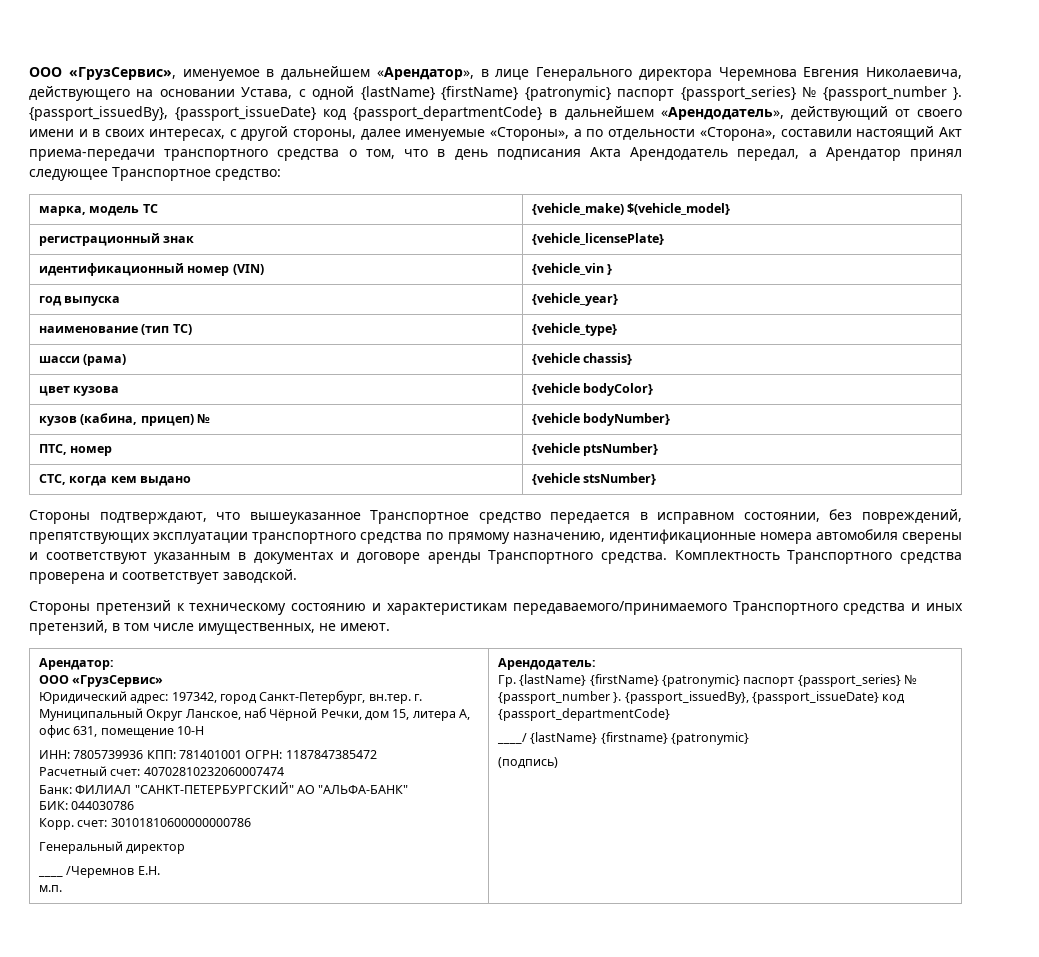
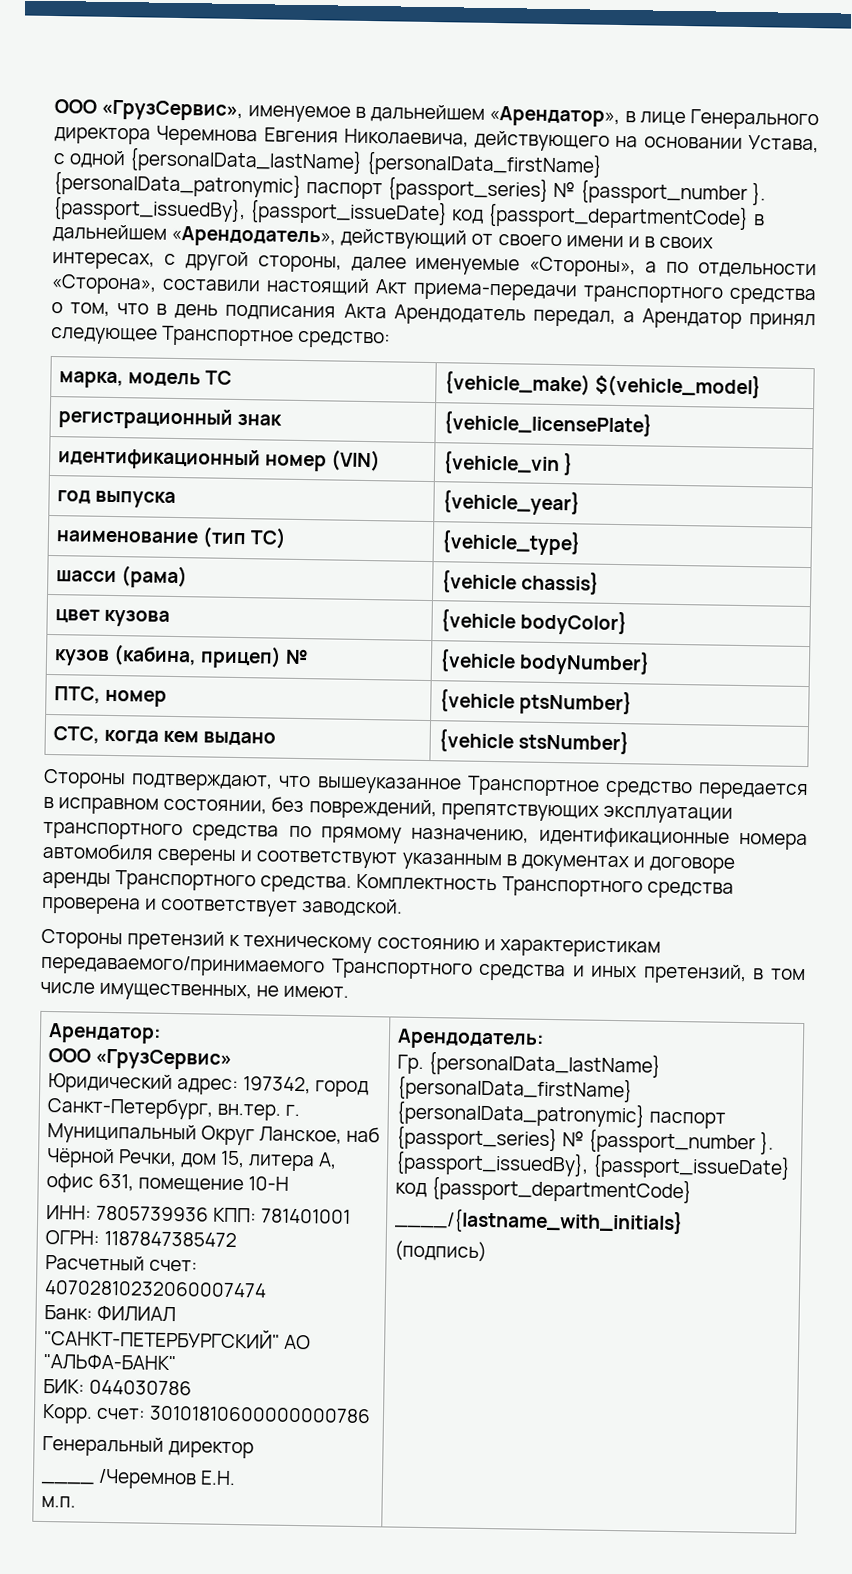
- ООО «ГрузСервис», именуемое в дальнейшем «Арендатор», в лице Генерального директора Черемнова Евгения Николаевича, действующего на основании Устава, с одной {lastName} {firstName} {patronymic} паспорт {passport_series} № {passport_number }.
+ ООО «ГрузСервис», именуемое в дальнейшем «Арендатор», в лице Генерального директора Черемнова Евгения Николаевича, действующего на основании Устава, с одной {personalData_lastName} {personalData_firstName} {personalData_patronymic} паспорт {passport_series} № {passport_number }.
- Гр. {lastName} {firstName} {patronymic} паспорт {passport_series} № {passport_number }.
+ Гр. {personalData_lastName} {personalData_firstName} {personalData_patronymic} паспорт {passport_series} № {passport_number }.
- ____/ {lastName} {firstname} {patronymic}
+ ____/{lastname_with_initials}

